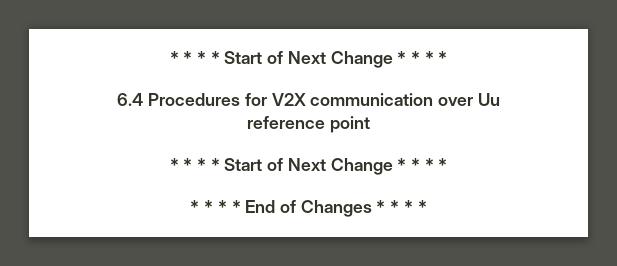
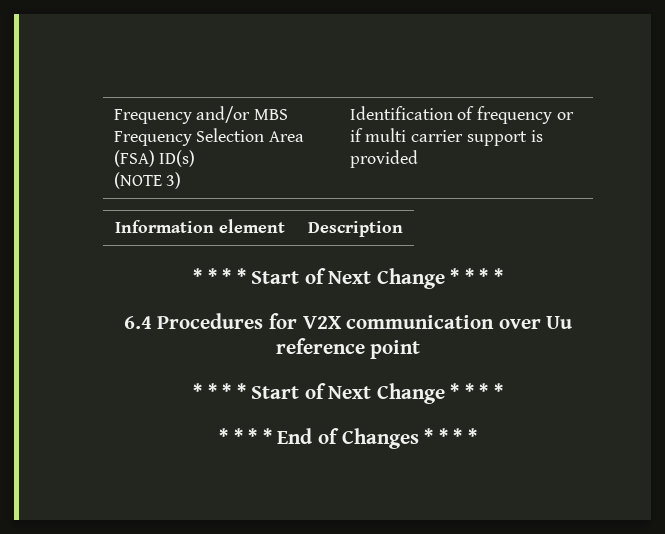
+ Frequency and/or MBS Frequency Selection Area (FSA) ID(s)
+ (NOTE 3) | Identification of frequency or if multi carrier support is provided
+ Information element | Description

